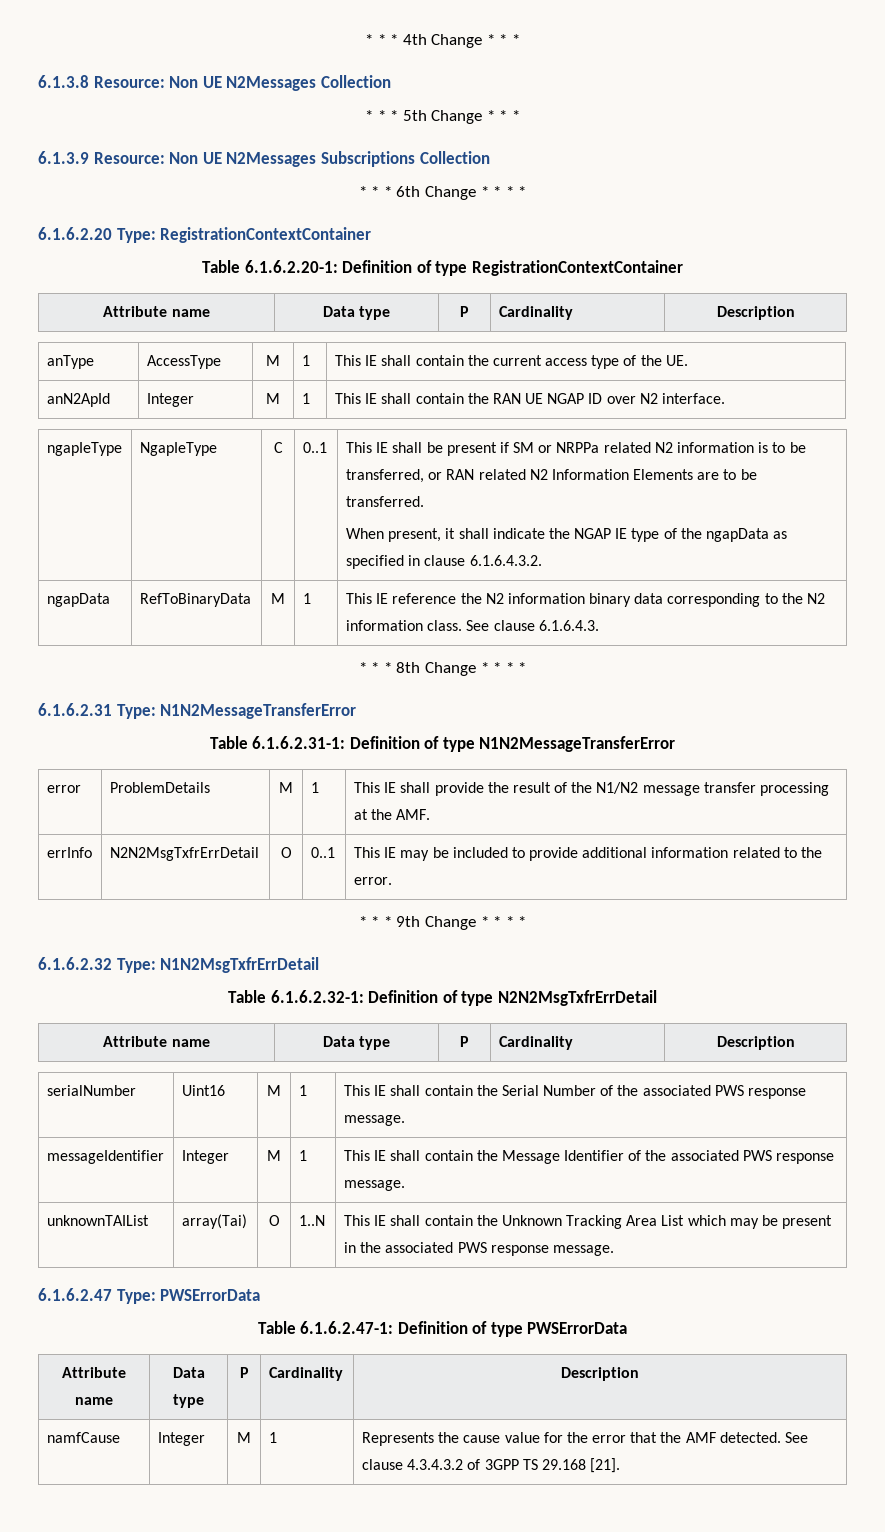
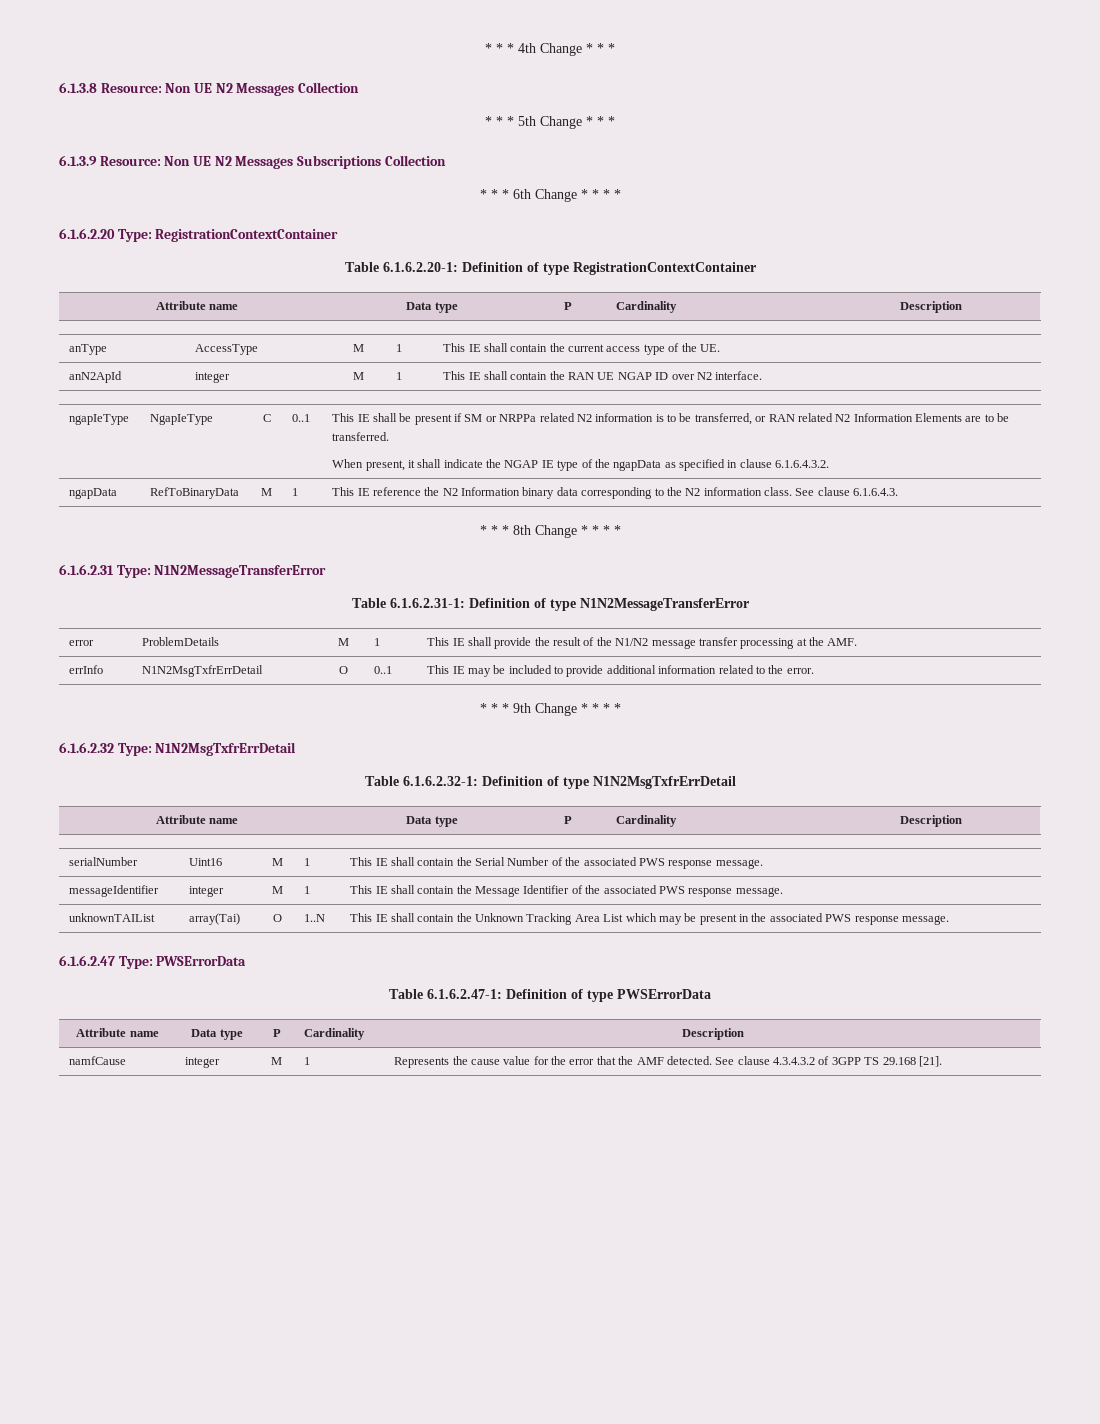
- 6.1.3.8 Resource: Non UE N2Messages Collection
+ 6.1.3.8 Resource: Non UE N2 Messages Collection
- 6.1.3.9 Resource: Non UE N2Messages Subscriptions Collection
+ 6.1.3.9 Resource: Non UE N2 Messages Subscriptions Collection
- anN2ApId | Integer | M | 1 | This IE shall contain the RAN UE NGAP ID over N2 interface.
+ anN2ApId | integer | M | 1 | This IE shall contain the RAN UE NGAP ID over N2 interface.
- ngapData | RefToBinaryData | M | 1 | This IE reference the N2 information binary data corresponding to the N2 information class. See clause 6.1.6.4.3.
+ ngapData | RefToBinaryData | M | 1 | This IE reference the N2 Information binary data corresponding to the N2 information class. See clause 6.1.6.4.3.
- errInfo | N2N2MsgTxfrErrDetail | O | 0..1 | This IE may be included to provide additional information related to the error.
+ errInfo | N1N2MsgTxfrErrDetail | O | 0..1 | This IE may be included to provide additional information related to the error.
- Table 6.1.6.2.32-1: Definition of type N2N2MsgTxfrErrDetail
+ Table 6.1.6.2.32-1: Definition of type N1N2MsgTxfrErrDetail
- messageIdentifier | Integer | M | 1 | This IE shall contain the Message Identifier of the associated PWS response message.
+ messageIdentifier | integer | M | 1 | This IE shall contain the Message Identifier of the associated PWS response message.
- namfCause | Integer | M | 1 | Represents the cause value for the error that the AMF detected. See clause 4.3.4.3.2 of 3GPP TS 29.168 [21].
+ namfCause | integer | M | 1 | Represents the cause value for the error that the AMF detected. See clause 4.3.4.3.2 of 3GPP TS 29.168 [21].

